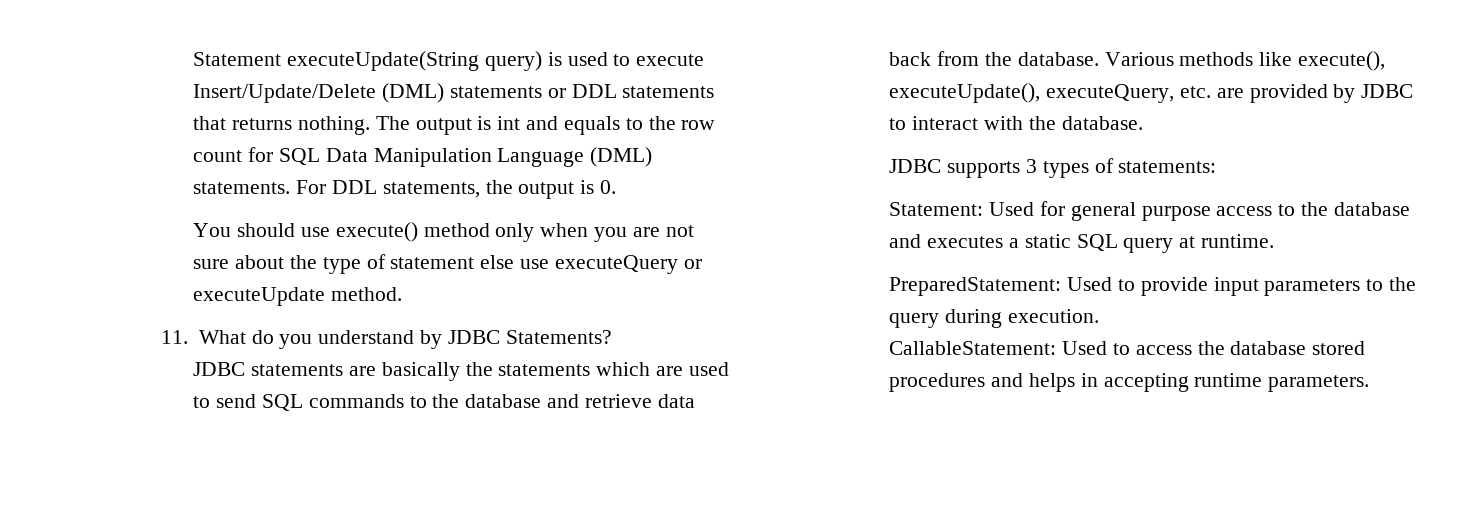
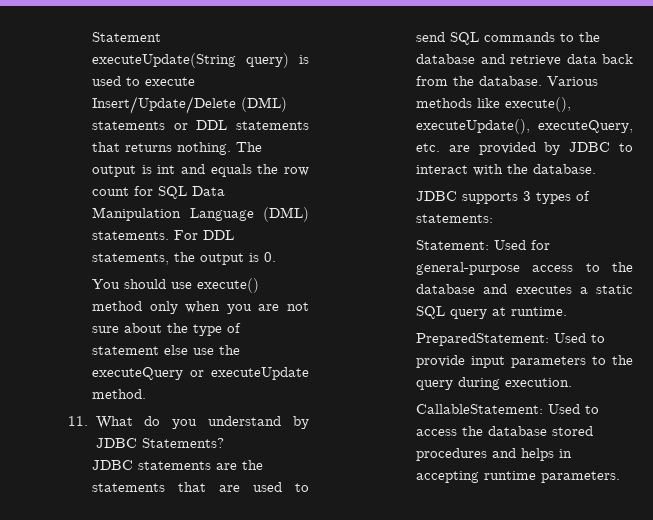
- The output is int and equals to the row count for SQL Data Manipulation Language (DML) statements.
+ The output is int and equals the row count for SQL Data Manipulation Language (DML) statements.
- You should use execute() method only when you are not sure about the type of statement else use executeQuery or executeUpdate method.
+ You should use execute() method only when you are not sure about the type of statement else use the executeQuery or executeUpdate method.
- JDBC statements are basically the statements which are used to send SQL commands to the database and retrieve data back from the database.
+ JDBC statements are the statements that are used to send SQL commands to the database and retrieve data back from the database.
- Statement: Used for general purpose access to the database and executes a static SQL query at runtime.
+ Statement: Used for general-purpose access to the database and executes a static SQL query at runtime.

